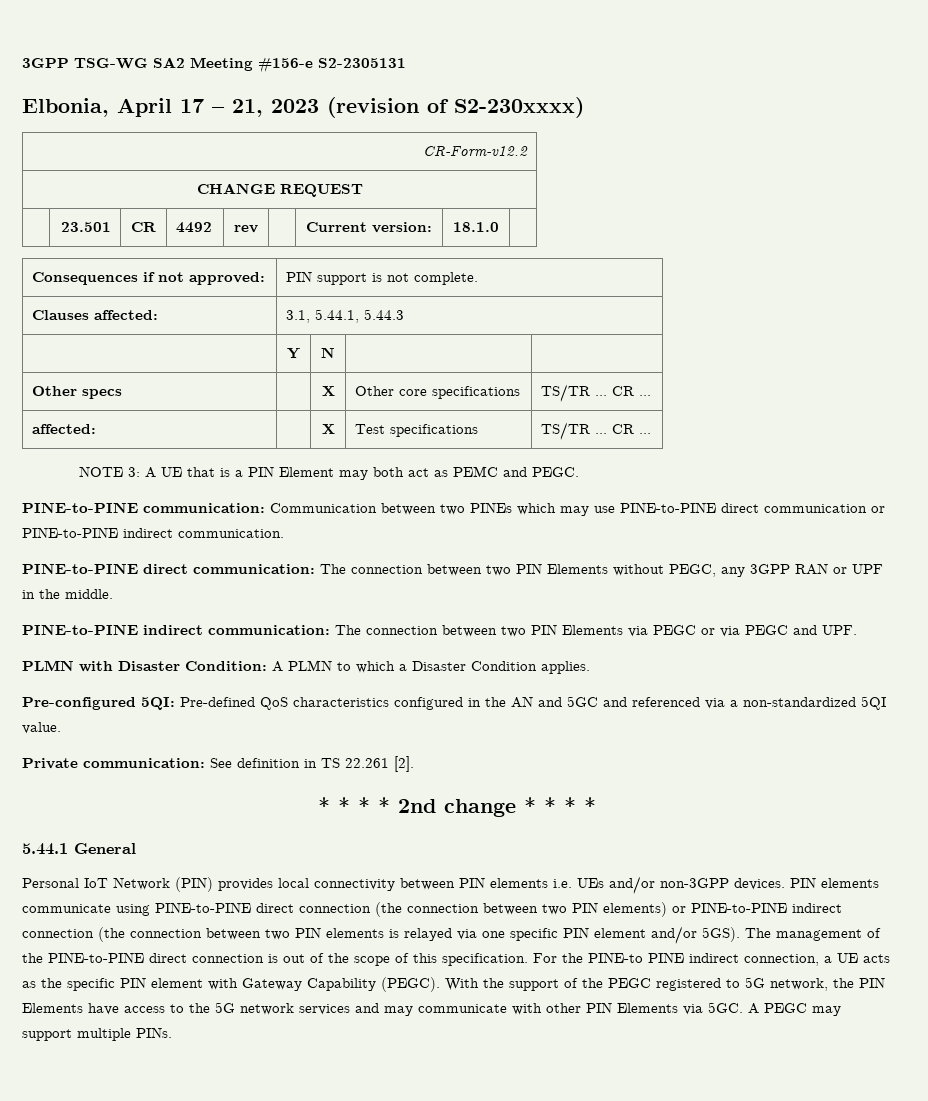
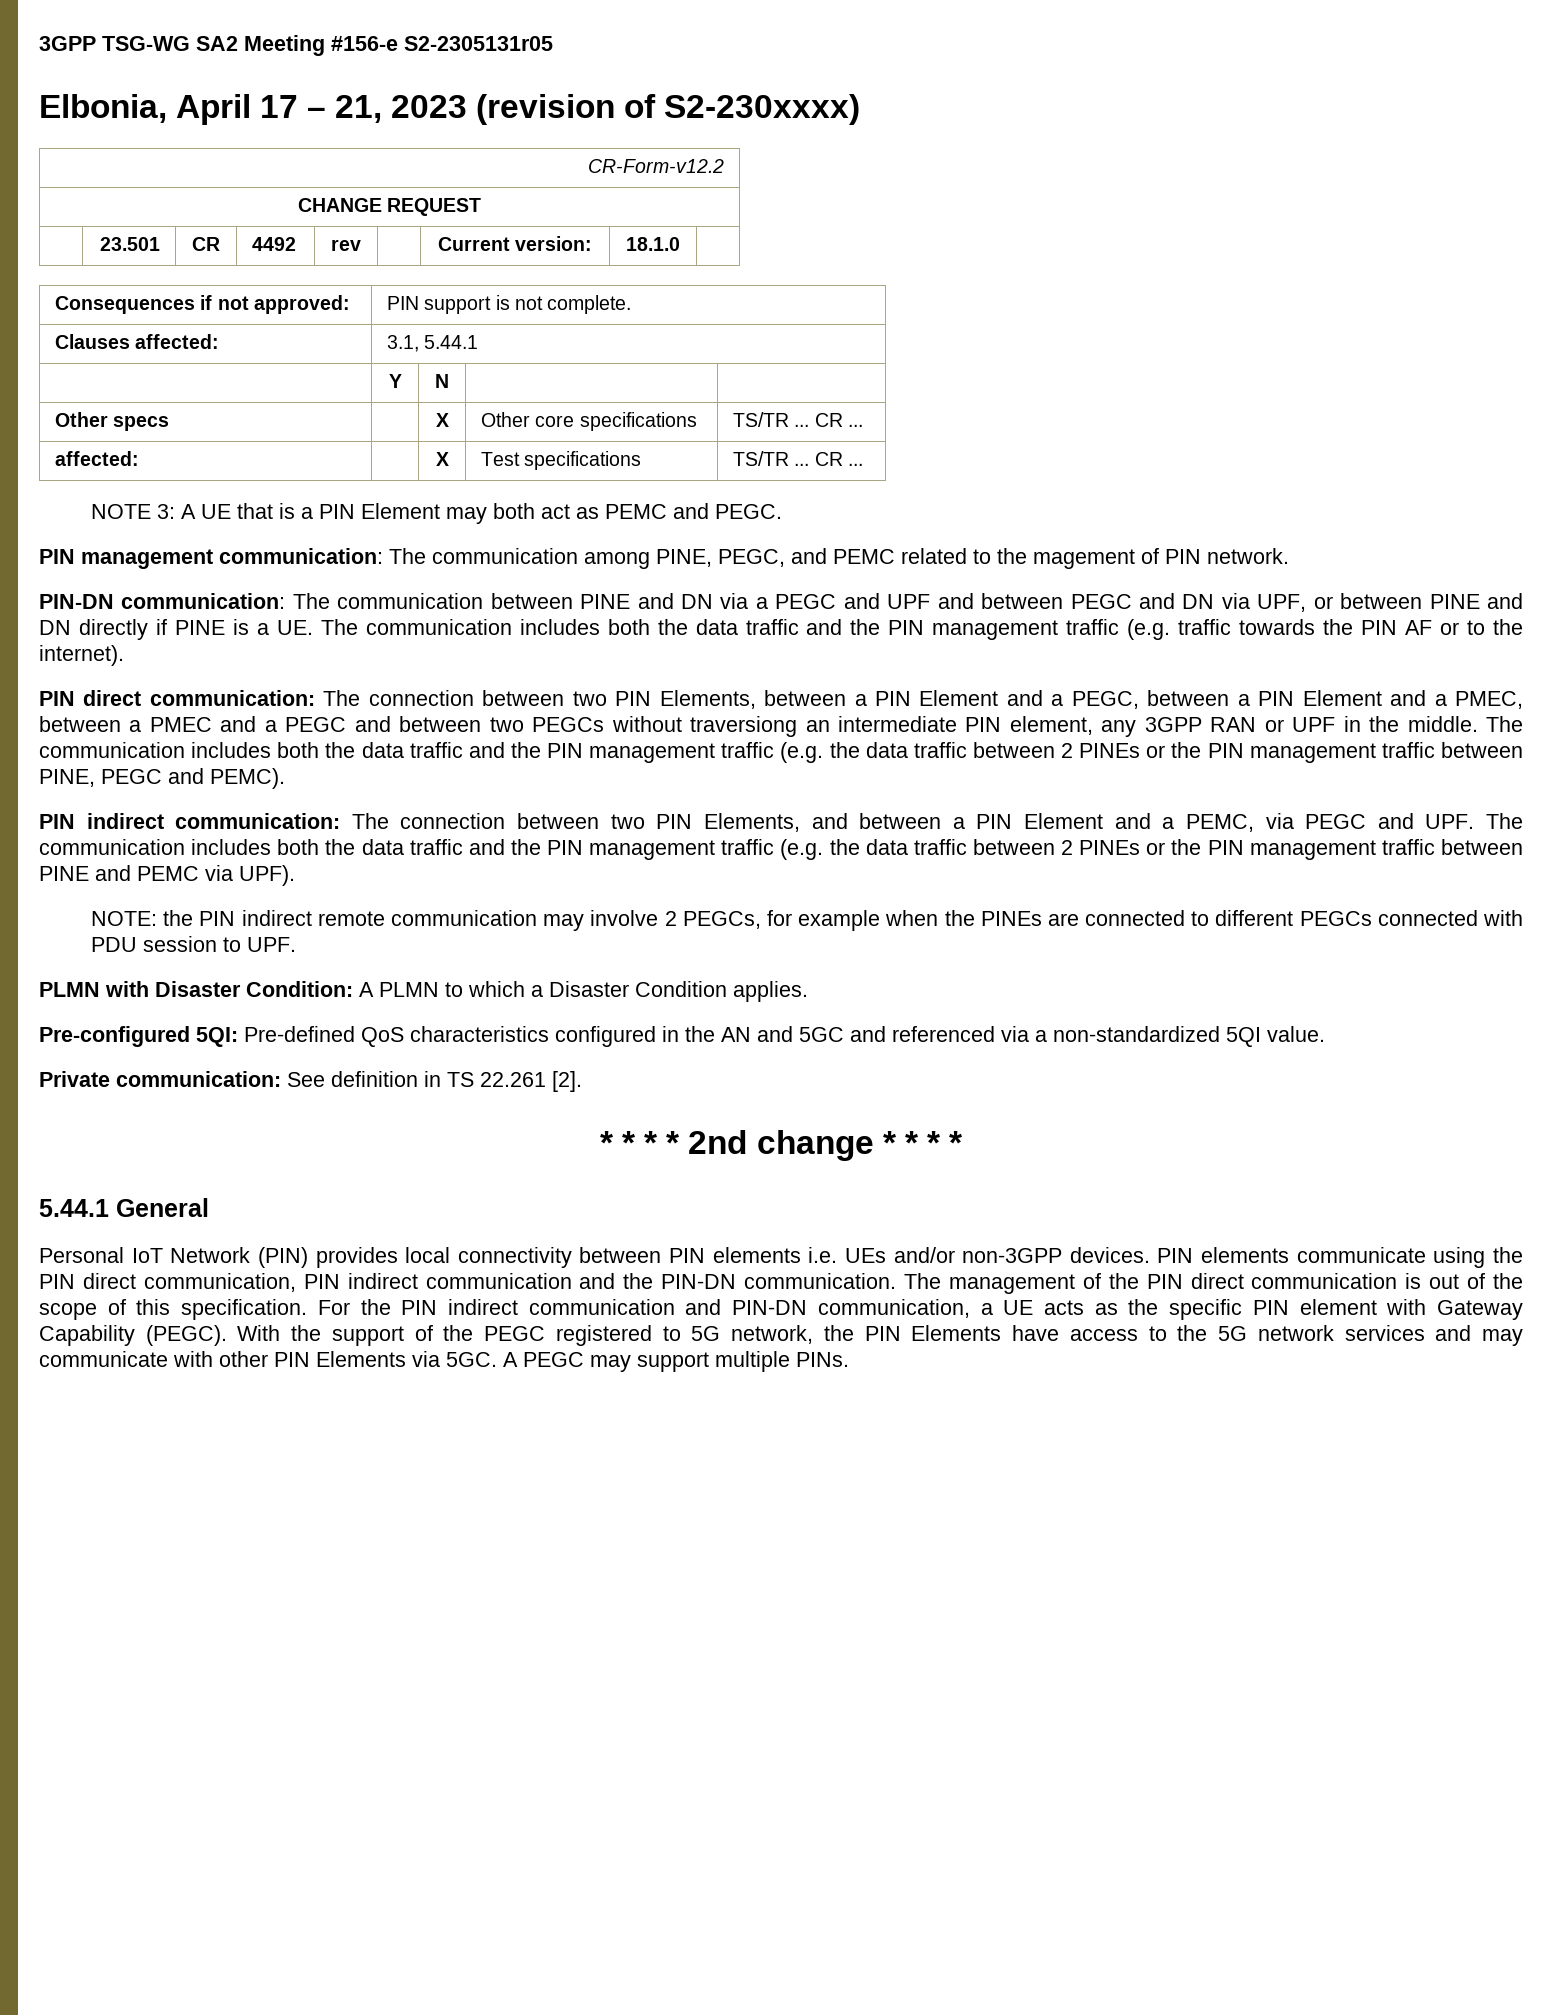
- 3GPP TSG-WG SA2 Meeting #156-e S2-2305131
+ 3GPP TSG-WG SA2 Meeting #156-e S2-2305131r05
- Clauses affected: | 3.1, 5.44.1, 5.44.3
+ Clauses affected: | 3.1, 5.44.1
- PINE-to-PINE communication: Communication between two PINEs which may use PINE-to-PINE direct communication or PINE-to-PINE indirect communication.
- PINE-to-PINE direct communication: The connection between two PIN Elements without PEGC, any 3GPP RAN or UPF in the middle.
- PINE-to-PINE indirect communication: The connection between two PIN Elements via PEGC or via PEGC and UPF.
+ PIN management communication: The communication among PINE, PEGC, and PEMC related to the magement of PIN network.
+ PIN-DN communication: The communication between PINE and DN via a PEGC and UPF and between PEGC and DN via UPF, or between PINE and DN directly if PINE is a UE. The communication includes both the data traffic and the PIN management traffic (e.g. traffic towards the PIN AF or to the internet).
+ PIN direct communication: The connection between two PIN Elements, between a PIN Element and a PEGC, between a PIN Element and a PMEC, between a PMEC and a PEGC and between two PEGCs without traversiong an intermediate PIN element, any 3GPP RAN or UPF in the middle. The communication includes both the data traffic and the PIN management traffic (e.g. the data traffic between 2 PINEs or the PIN management traffic between PINE, PEGC and PEMC).
+ PIN indirect communication: The connection between two PIN Elements, and between a PIN Element and a PEMC, via PEGC and UPF. The communication includes both the data traffic and the PIN management traffic (e.g. the data traffic between 2 PINEs or the PIN management traffic between PINE and PEMC via UPF).
+ NOTE: the PIN indirect remote communication may involve 2 PEGCs, for example when the PINEs are connected to different PEGCs connected with PDU session to UPF.
- PIN elements communicate using PINE-to-PINE direct connection (the connection between two PIN elements) or PINE-to-PINE indirect connection (the connection between two PIN elements is relayed via one specific PIN element and/or 5GS).
+ PIN elements communicate using the PIN direct communication, PIN indirect communication and the PIN-DN communication.
- The management of the PINE-to-PINE direct connection is out of the scope of this specification.
+ The management of the PIN direct communication is out of the scope of this specification.
- For the PINE-to PINE indirect connection, a UE acts as the specific PIN element with Gateway Capability (PEGC).
+ For the PIN indirect communication and PIN-DN communication, a UE acts as the specific PIN element with Gateway Capability (PEGC).

